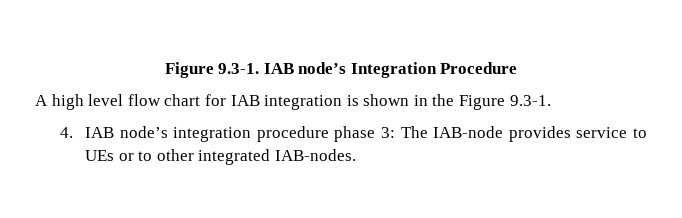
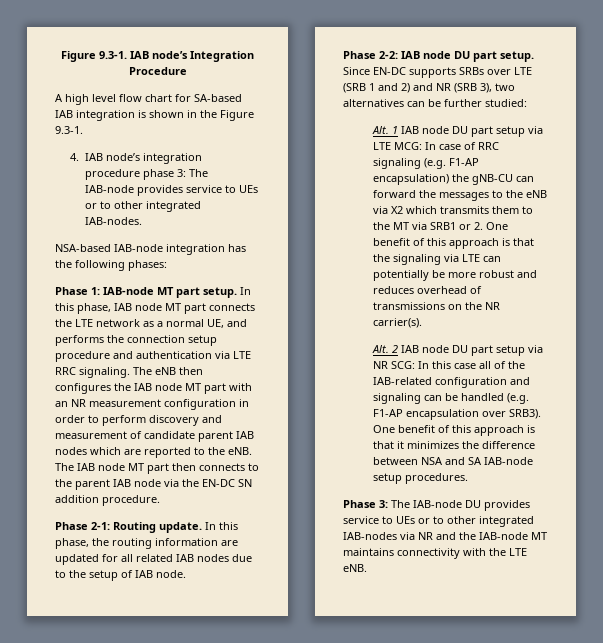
- A high level flow chart for IAB integration is shown in the Figure 9.3-1.
+ A high level flow chart for SA-based IAB integration is shown in the Figure 9.3-1.
+ NSA-based IAB-node integration has the following phases:
+ Phase 1: IAB-node MT part setup. In this phase, IAB node MT part connects the LTE network as a normal UE, and performs the connection setup procedure and authentication via LTE RRC signaling. The eNB then configures the IAB node MT part with an NR measurement configuration in order to perform discovery and measurement of candidate parent IAB nodes which are reported to the eNB. The IAB node MT part then connects to the parent IAB node via the EN-DC SN addition procedure.
+ Phase 2-1: Routing update. In this phase, the routing information are updated for all related IAB nodes due to the setup of IAB node.
+ Phase 2-2: IAB node DU part setup. Since EN-DC supports SRBs over LTE (SRB 1 and 2) and NR (SRB 3), two alternatives can be further studied:
+ Alt. 1 IAB node DU part setup via LTE MCG: In case of RRC signaling (e.g. F1-AP encapsulation) the gNB-CU can forward the messages to the eNB via X2 which transmits them to the MT via SRB1 or 2. One benefit of this approach is that the signaling via LTE can potentially be more robust and reduces overhead of transmissions on the NR carrier(s).
+ Alt. 2 IAB node DU part setup via NR SCG: In this case all of the IAB-related configuration and signaling can be handled (e.g. F1-AP encapsulation over SRB3). One benefit of this approach is that it minimizes the difference between NSA and SA IAB-node setup procedures.
+ Phase 3: The IAB-node DU provides service to UEs or to other integrated IAB-nodes via NR and the IAB-node MT maintains connectivity with the LTE eNB.

